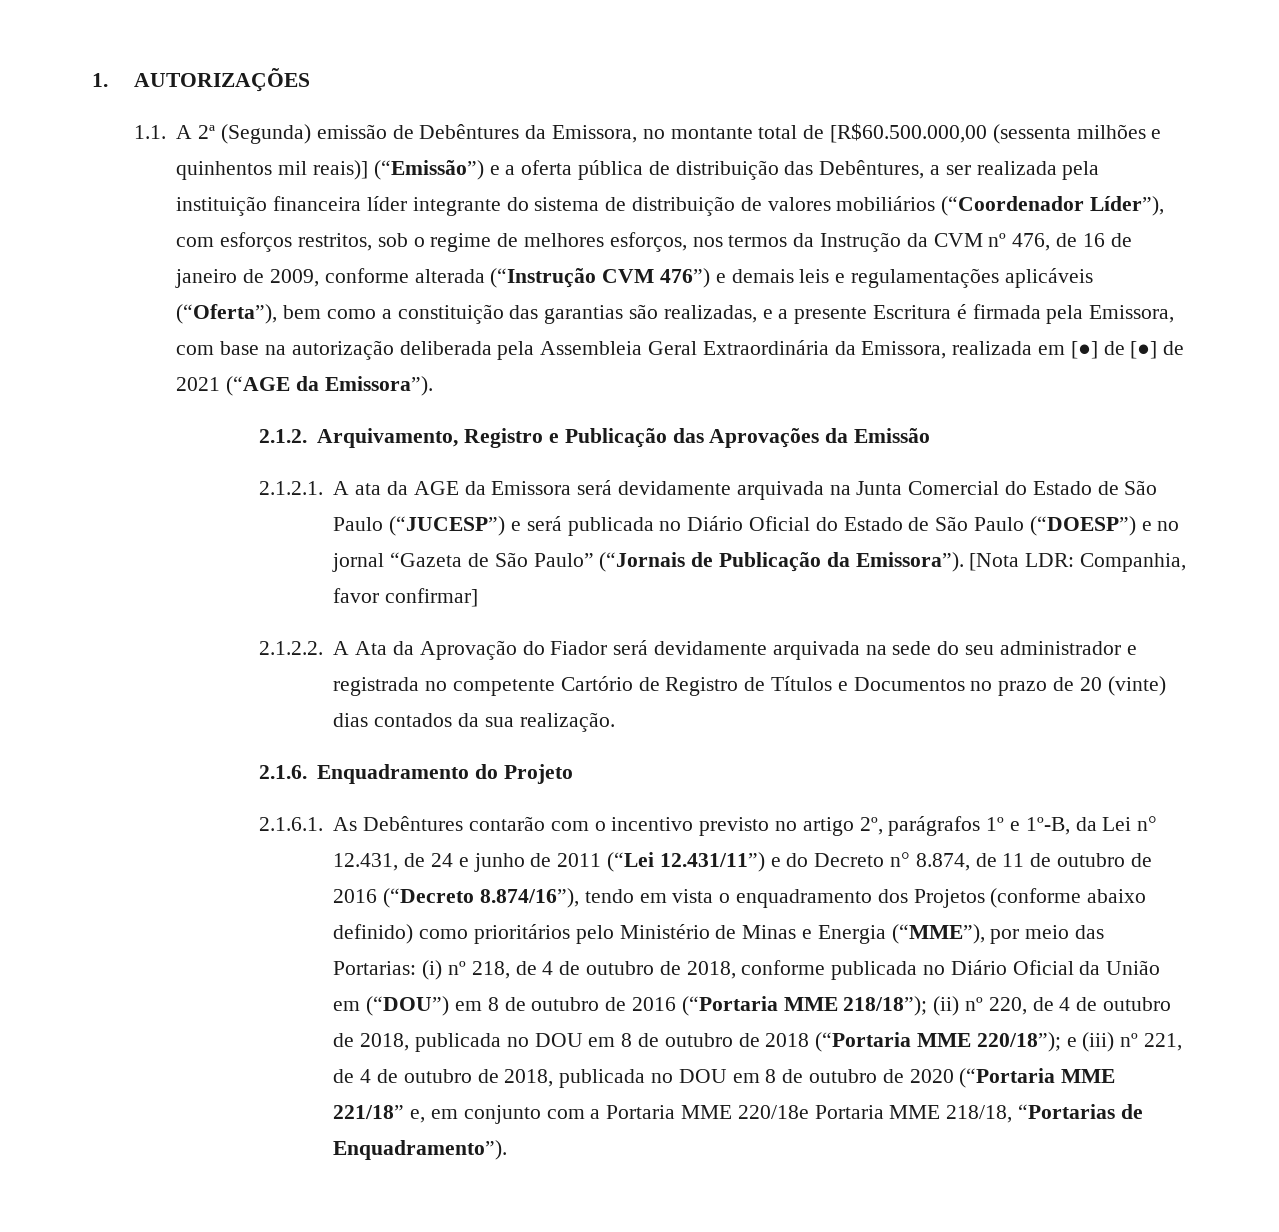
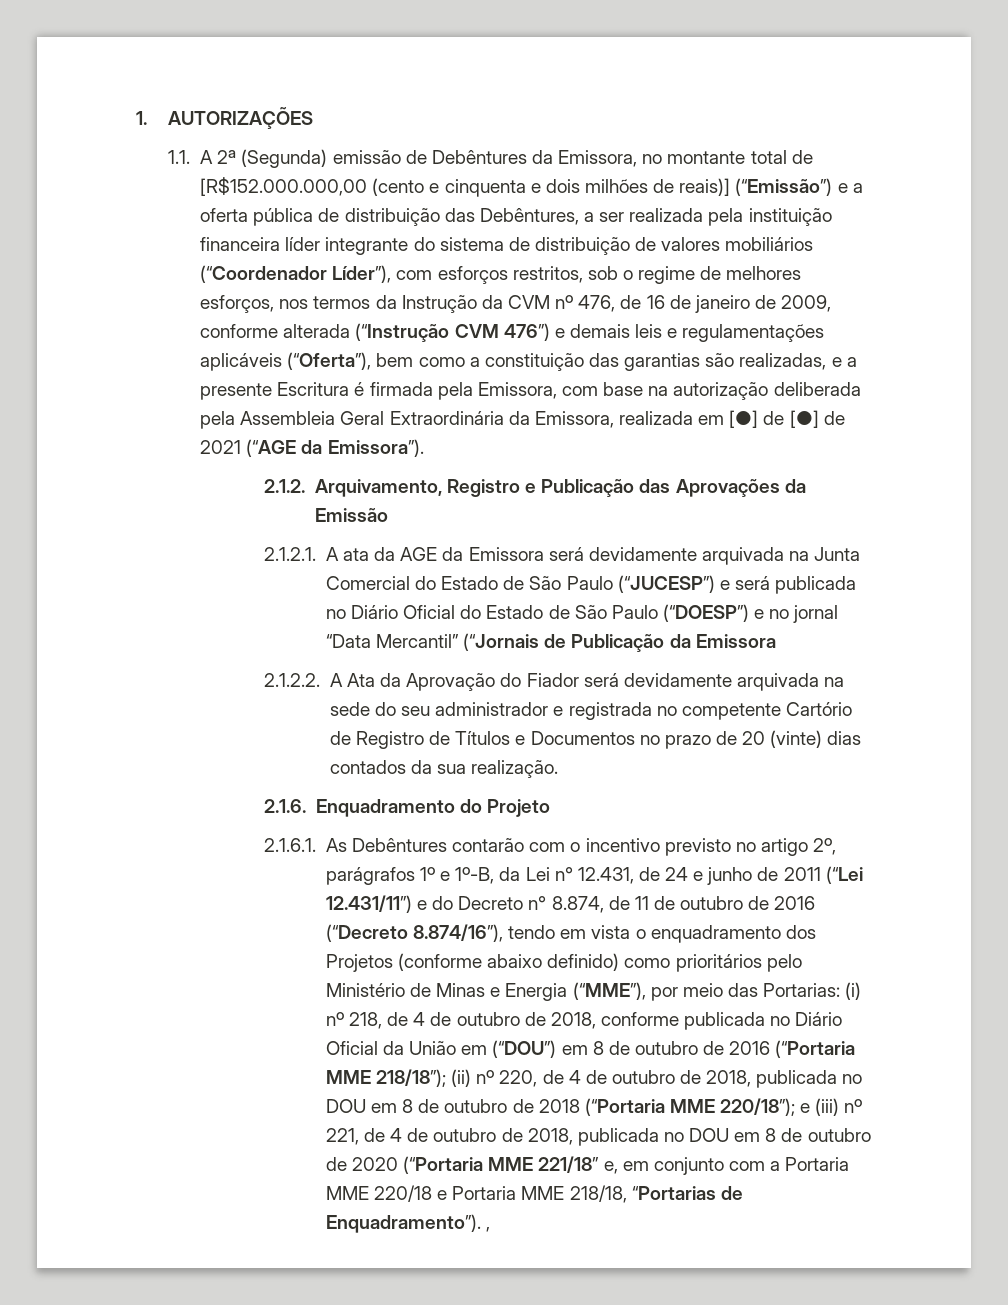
- 1.1. A 2ª (Segunda) emissão de Debêntures da Emissora, no montante total de [R$60.500.000,00 (sessenta milhões e quinhentos mil reais)] (“Emissão”) e a oferta pública de distribuição das Debêntures, a ser realizada pela instituição financeira líder integrante do sistema de distribuição de valores mobiliários (“Coordenador Líder”), com esforços restritos, sob o regime de melhores esforços, nos termos da Instrução da CVM nº 476, de 16 de janeiro de 2009, conforme alterada (“Instrução CVM 476”) e demais leis e regulamentações aplicáveis (“Oferta”), bem como a constituição das garantias são realizadas, e a presente Escritura é firmada pela Emissora, com base na autorização deliberada pela Assembleia Geral Extraordinária da Emissora, realizada em [●] de [●] de 2021 (“AGE da Emissora”).
+ 1.1. A 2ª (Segunda) emissão de Debêntures da Emissora, no montante total de [R$152.000.000,00 (cento e cinquenta e dois milhões de reais)] (“Emissão”) e a oferta pública de distribuição das Debêntures, a ser realizada pela instituição financeira líder integrante do sistema de distribuição de valores mobiliários (“Coordenador Líder”), com esforços restritos, sob o regime de melhores esforços, nos termos da Instrução da CVM nº 476, de 16 de janeiro de 2009, conforme alterada (“Instrução CVM 476”) e demais leis e regulamentações aplicáveis (“Oferta”), bem como a constituição das garantias são realizadas, e a presente Escritura é firmada pela Emissora, com base na autorização deliberada pela Assembleia Geral Extraordinária da Emissora, realizada em [●] de [●] de 2021 (“AGE da Emissora”).
- 2.1.2.1. A ata da AGE da Emissora será devidamente arquivada na Junta Comercial do Estado de São Paulo (“JUCESP”) e será publicada no Diário Oficial do Estado de São Paulo (“DOESP”) e no jornal “Gazeta de São Paulo” (“Jornais de Publicação da Emissora”). [Nota LDR: Companhia, favor confirmar]
+ 2.1.2.1. A ata da AGE da Emissora será devidamente arquivada na Junta Comercial do Estado de São Paulo (“JUCESP”) e será publicada no Diário Oficial do Estado de São Paulo (“DOESP”) e no jornal “Data Mercantil” (“Jornais de Publicação da Emissora
- e (iii) nº 221, de 4 de outubro de 2018, publicada no DOU em 8 de outubro de 2020 (“Portaria MME 221/18” e, em conjunto com a Portaria MME 220/18e Portaria MME 218/18, “Portarias de Enquadramento”).
+ e (iii) nº 221, de 4 de outubro de 2018, publicada no DOU em 8 de outubro de 2020 (“Portaria MME 221/18” e, em conjunto com a Portaria MME 220/18 e Portaria MME 218/18, “Portarias de Enquadramento”). ,

